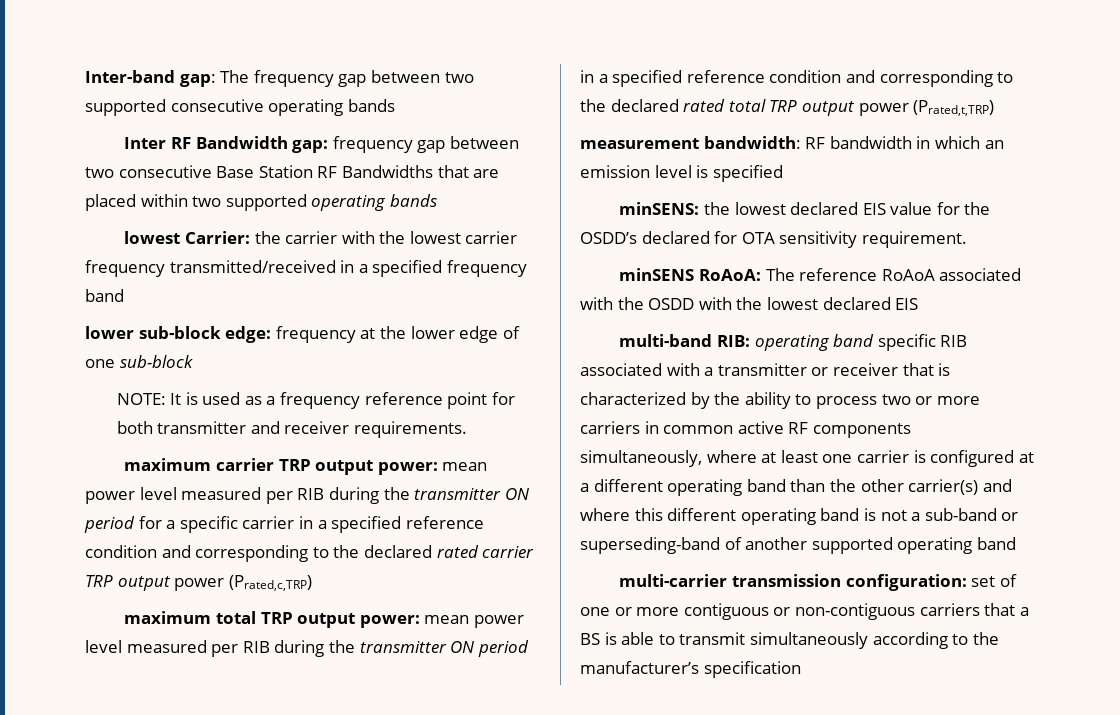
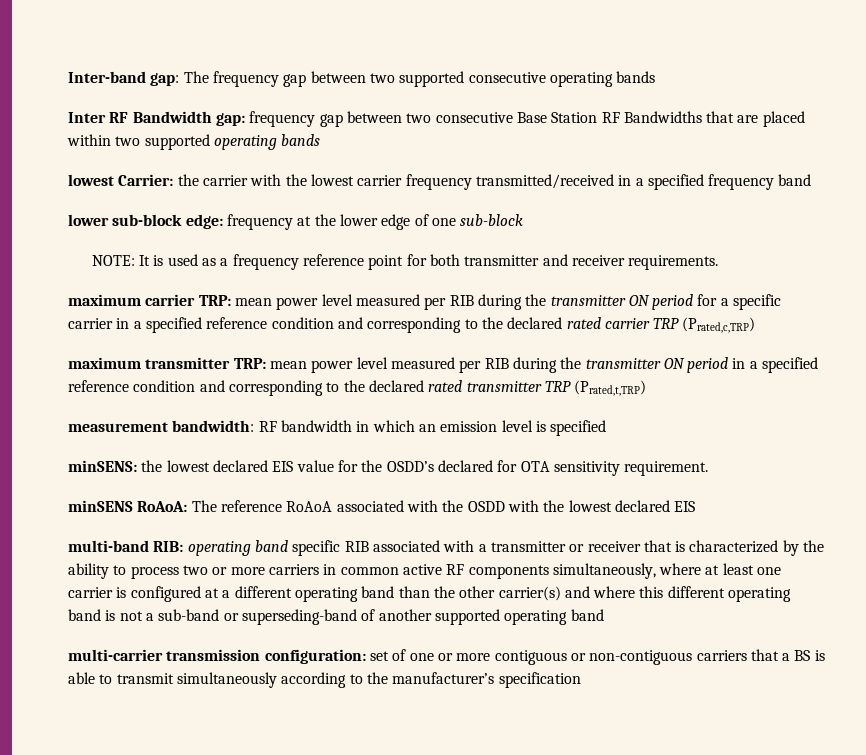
- maximum carrier TRP output power: mean power level measured per RIB during the transmitter ON period for a specific carrier in a specified reference condition and corresponding to the declared rated carrier TRP output power (Prated,c,TRP)
+ maximum carrier TRP: mean power level measured per RIB during the transmitter ON period for a specific carrier in a specified reference condition and corresponding to the declared rated carrier TRP (Prated,c,TRP)
- maximum total TRP output power: mean power level measured per RIB during the transmitter ON period in a specified reference condition and corresponding to the declared rated total TRP output power (Prated,t,TRP)
+ maximum transmitter TRP: mean power level measured per RIB during the transmitter ON period in a specified reference condition and corresponding to the declared rated transmitter TRP (Prated,t,TRP)

